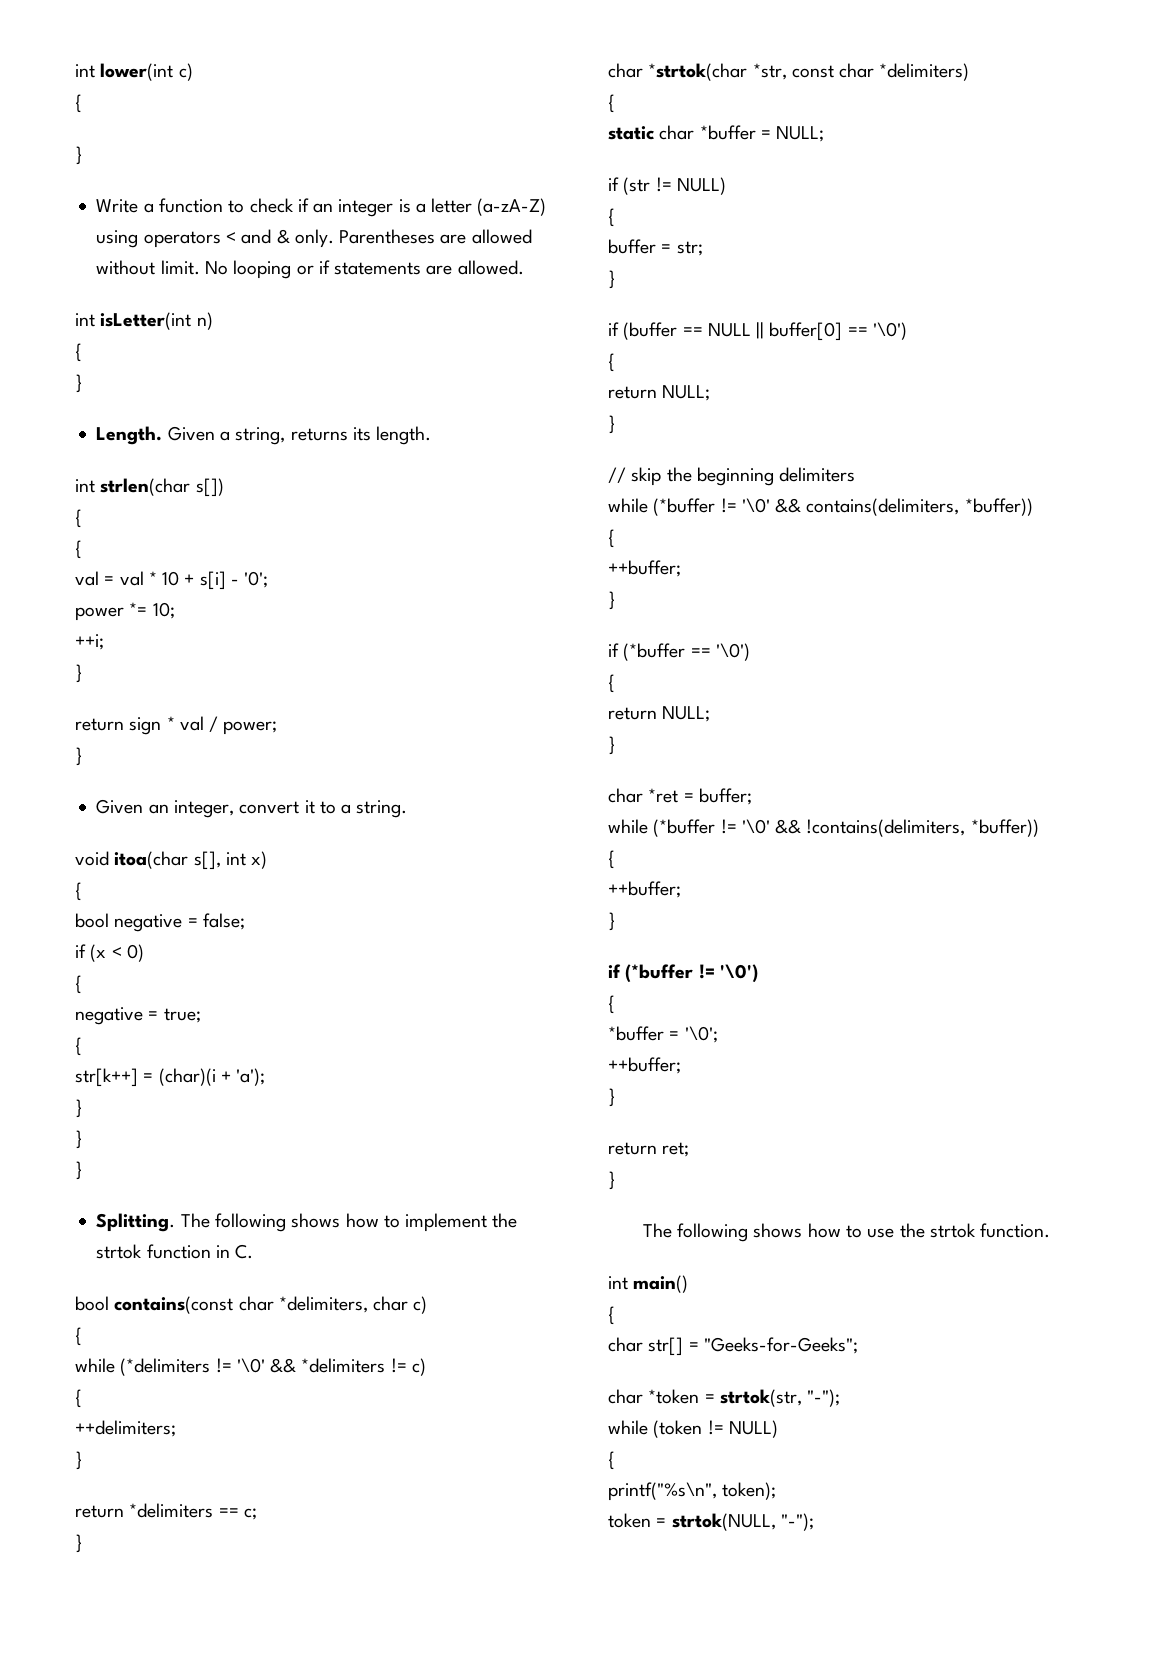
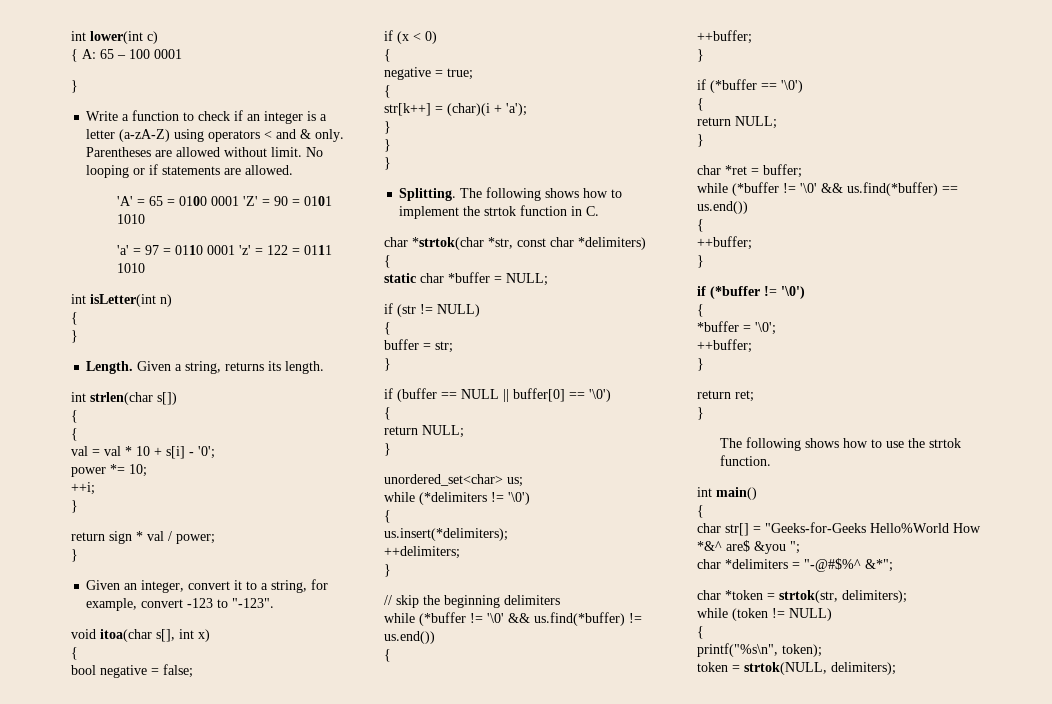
  int lower(int c)
- {
+ { A: 65 – 100 0001
+ 'A' = 65 = 0100 0001 'Z' = 90 = 0101 1010
+ 'a' = 97 = 0110 0001 'z' = 122 = 0111 1010
- Given an integer, convert it to a string.
+ Given an integer, convert it to a string, for example, convert -123 to "-123".
- bool contains(const char *delimiters, char c)
- {
- while (*delimiters != '\0' && *delimiters != c)
- {
- ++delimiters;
- }
- return *delimiters == c;
- }
+ unordered_set<char> us;
+ while (*delimiters != '\0')
+ {
+ us.insert(*delimiters);
+ ++delimiters;
+ }
- while (*buffer != '\0' && contains(delimiters, *buffer))
+ while (*buffer != '\0' && us.find(*buffer) != us.end())
- while (*buffer != '\0' && !contains(delimiters, *buffer))
+ while (*buffer != '\0' && us.find(*buffer) == us.end())
- char str[] = "Geeks-for-Geeks";
+ char str[] = "Geeks-for-Geeks Hello%World How *&^ are$ &you ";
+ char *delimiters = "-@#$%^ &*";
- char *token = strtok(str, "-");
+ char *token = strtok(str, delimiters);
- token = strtok(NULL, "-");
+ token = strtok(NULL, delimiters);

